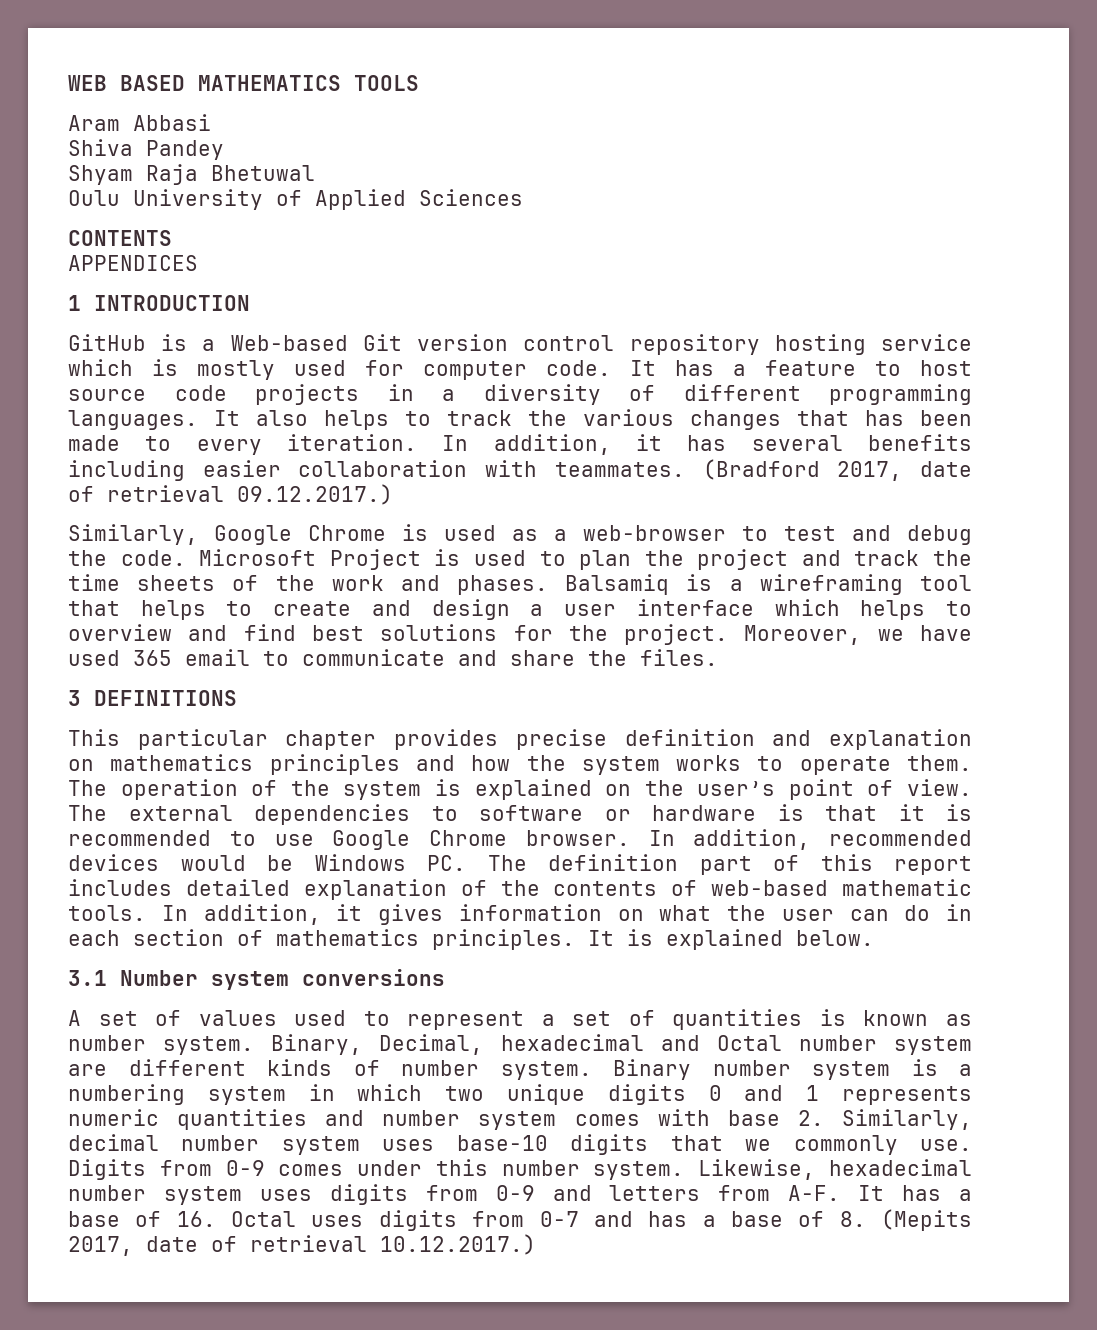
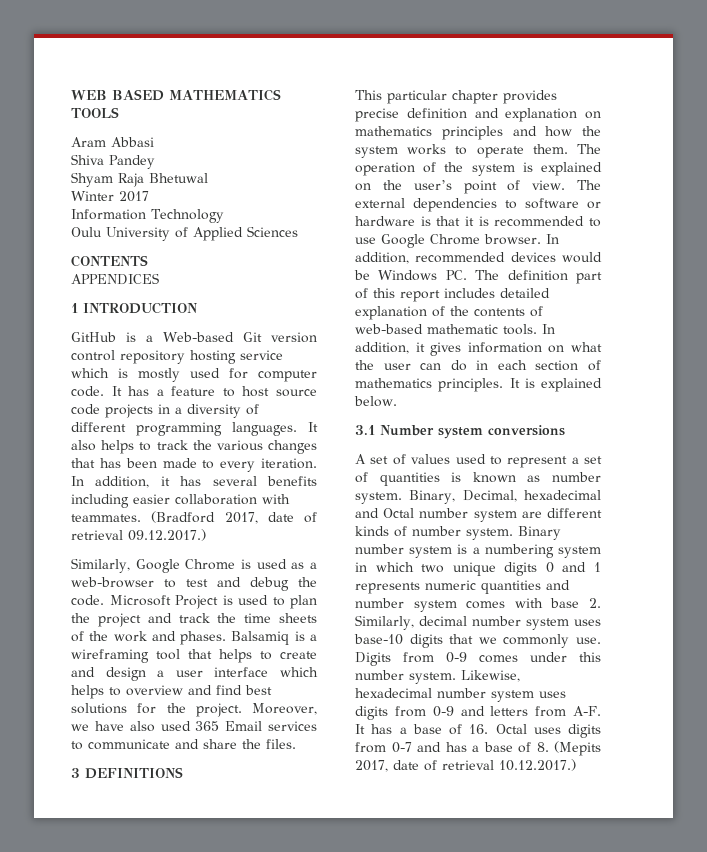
+ Winter 2017
+ Information Technology
- Moreover, we have used 365 email to communicate and share the files.
+ Moreover, we have also used 365 Email services to communicate and share the files.

